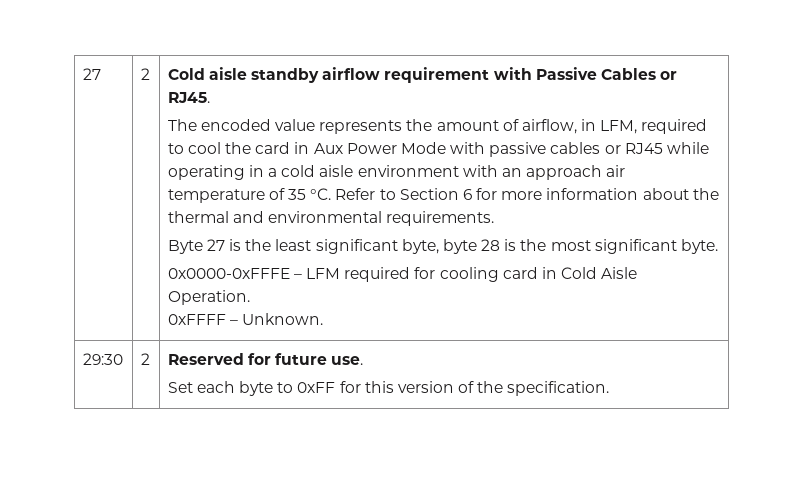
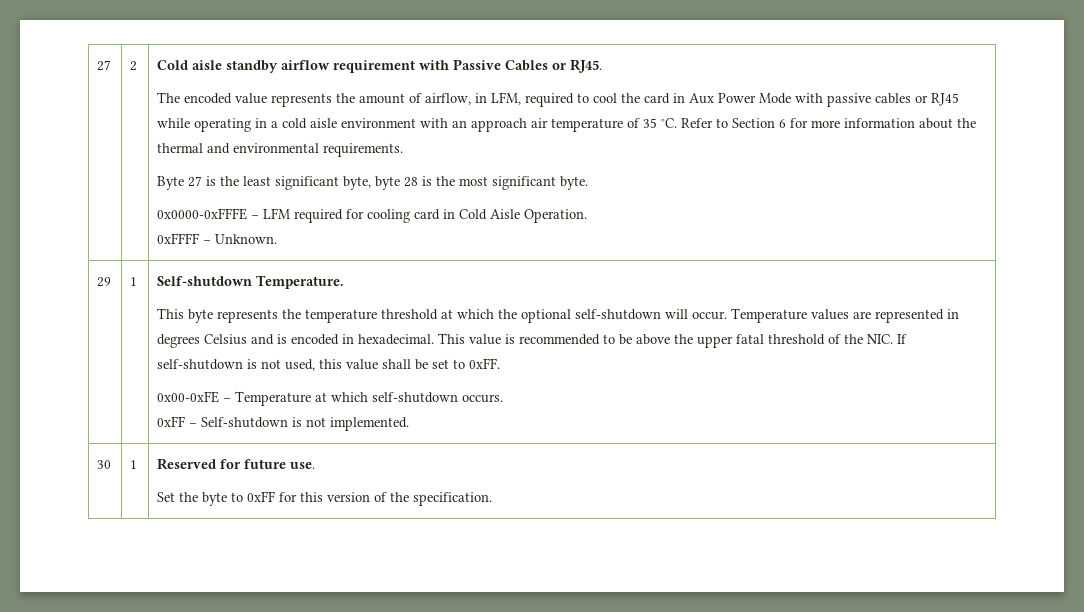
- 29:30 | 2 | Reserved for future use.
- Set each byte to 0xFF for this version of the specification.
+ 29 | 1 | Self-shutdown Temperature.
+ This byte represents the temperature threshold at which the optional self-shutdown will occur. Temperature values are represented in degrees Celsius and is encoded in hexadecimal. This value is recommended to be above the upper fatal threshold of the NIC. If self-shutdown is not used, this value shall be set to 0xFF.
+ 0x00-0xFE – Temperature at which self-shutdown occurs.
+ 0xFF – Self-shutdown is not implemented.
+ 30 | 1 | Reserved for future use.
+ Set the byte to 0xFF for this version of the specification.

